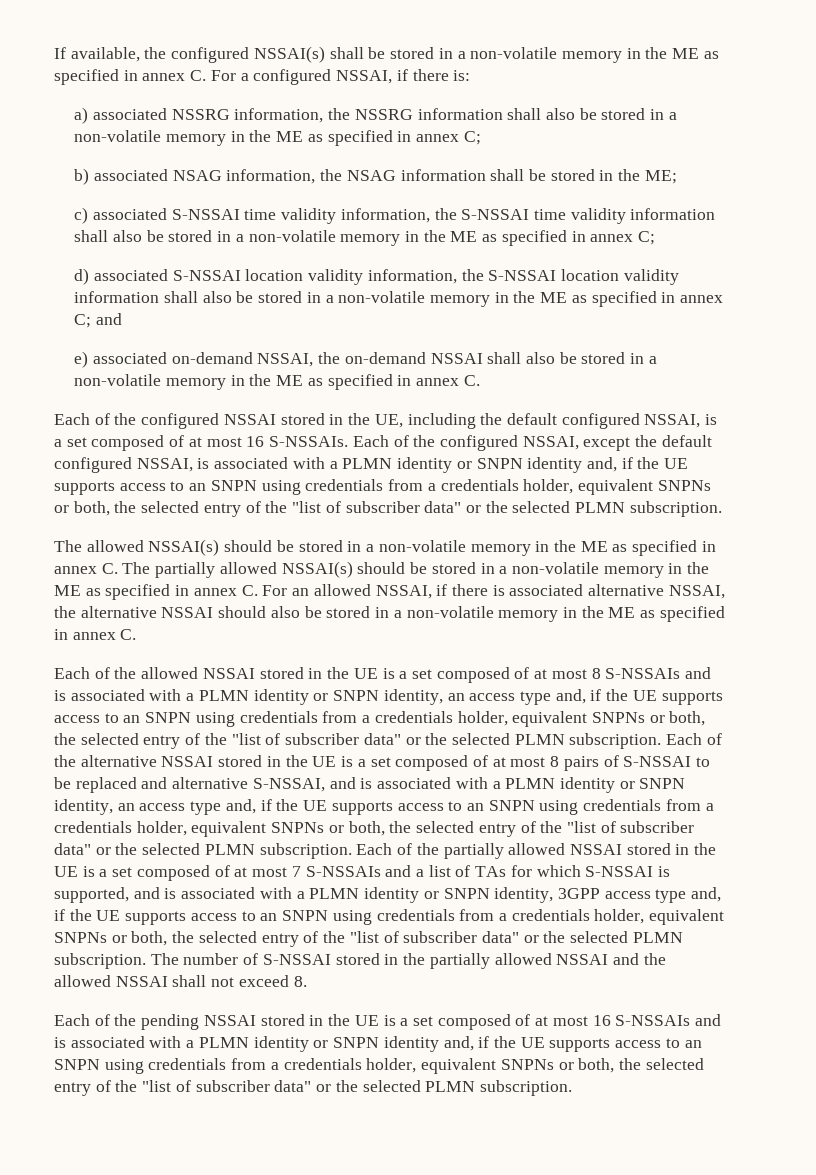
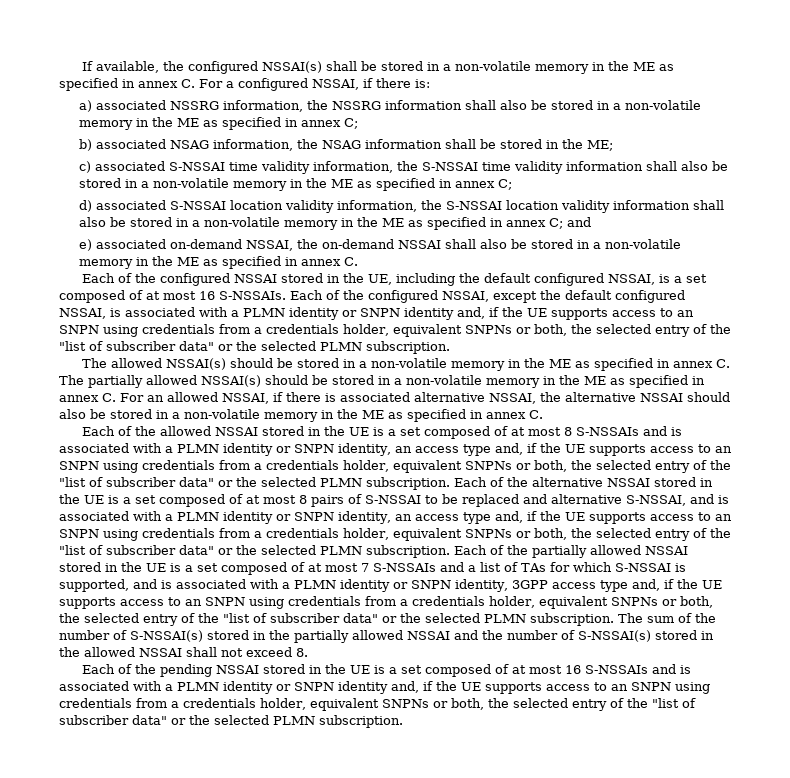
- The number of S-NSSAI stored in the partially allowed NSSAI and the allowed NSSAI shall not exceed 8.
+ The sum of the number of S-NSSAI(s) stored in the partially allowed NSSAI and the number of S-NSSAI(s) stored in the allowed NSSAI shall not exceed 8.

